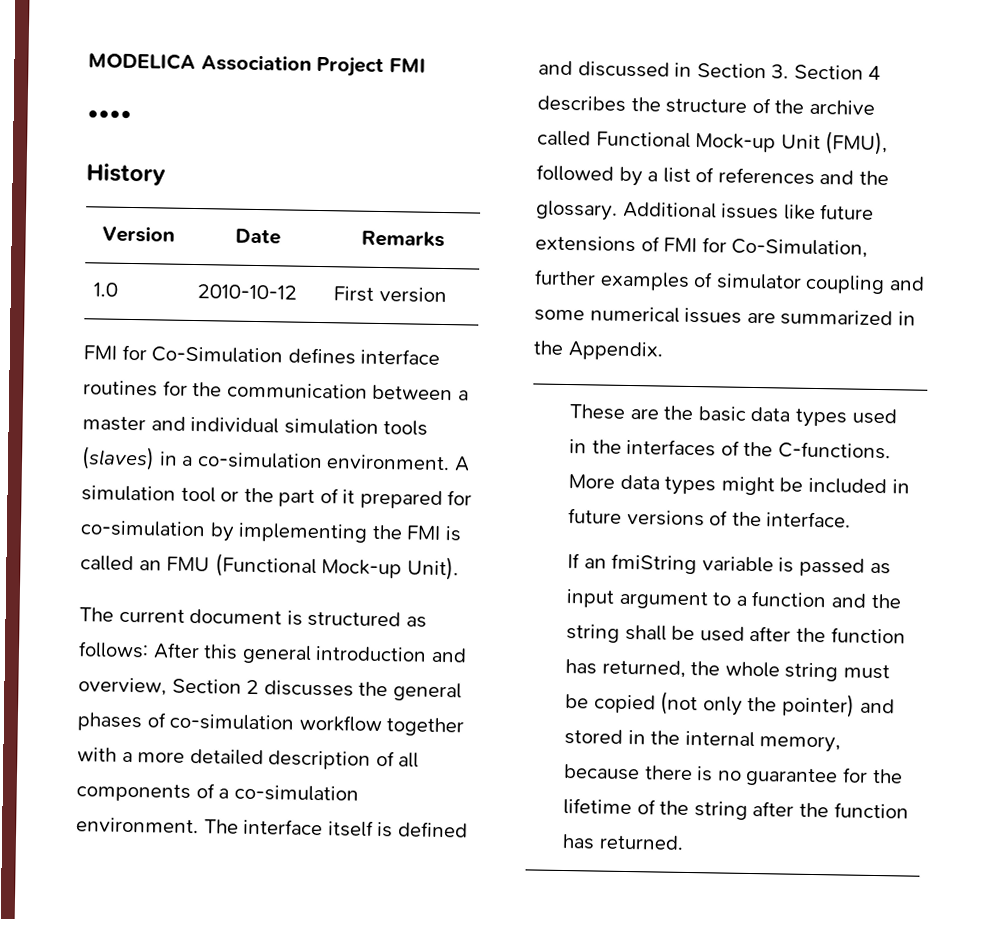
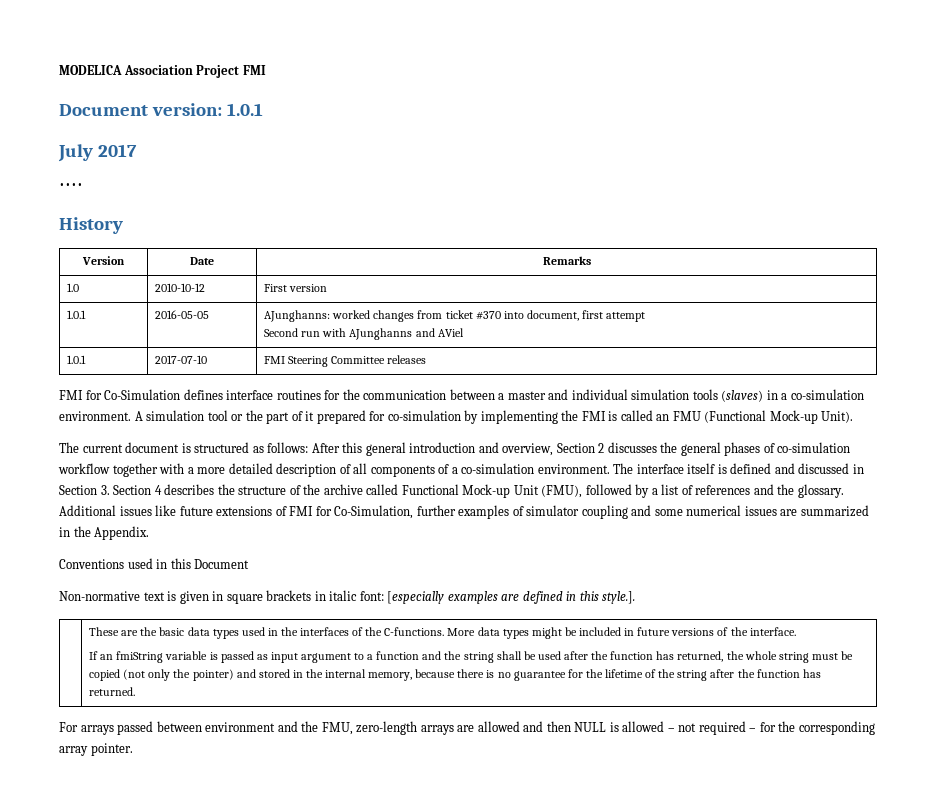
+ Document version: 1.0.1
+ July 2017
+ 1.0.1 | 2016-05-05 | AJunghanns: worked changes from ticket #370 into document, first attempt
+ Second run with AJunghanns and AViel
+ 1.0.1 | 2017-07-10 | FMI Steering Committee releases
+ Conventions used in this Document
+ Non-normative text is given in square brackets in italic font: [especially examples are defined in this style.].
+ For arrays passed between environment and the FMU, zero-length arrays are allowed and then NULL is allowed – not required – for the corresponding array pointer.

